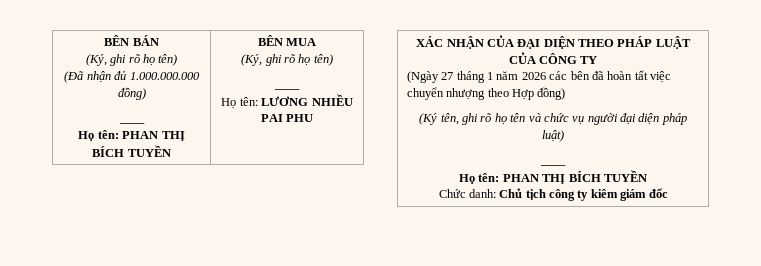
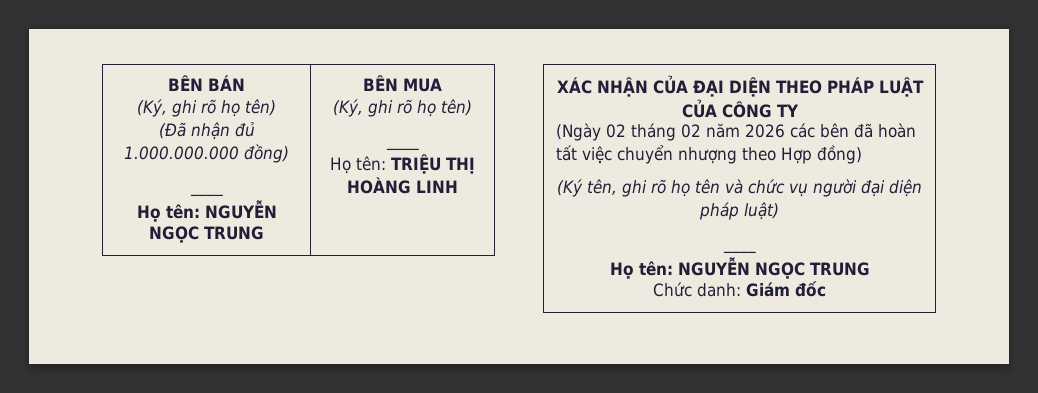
  BÊN BÁN
  (Ký, ghi rõ họ tên)
  (Đã nhận đủ 1.000.000.000 đồng)
  ____
- Họ tên: PHAN THỊ BÍCH TUYỀN | BÊN MUA
+ Họ tên: NGUYỄN NGỌC TRUNG | BÊN MUA
  (Ký, ghi rõ họ tên)
  ____
- Họ tên: LƯƠNG NHIỀU PAI PHU
+ Họ tên: TRIỆU THỊ HOÀNG LINH
- (Ngày 27 tháng 1 năm 2026 các bên đã hoàn tất việc chuyển nhượng theo Hợp đồng)
+ (Ngày 02 tháng 02 năm 2026 các bên đã hoàn tất việc chuyển nhượng theo Hợp đồng)
  (Ký tên, ghi rõ họ tên và chức vụ người đại diện pháp luật)
  ____
- Họ tên: PHAN THỊ BÍCH TUYỀN
- Chức danh: Chủ tịch công ty kiêm giám đốc
+ Họ tên: NGUYỄN NGỌC TRUNG
+ Chức danh: Giám đốc

